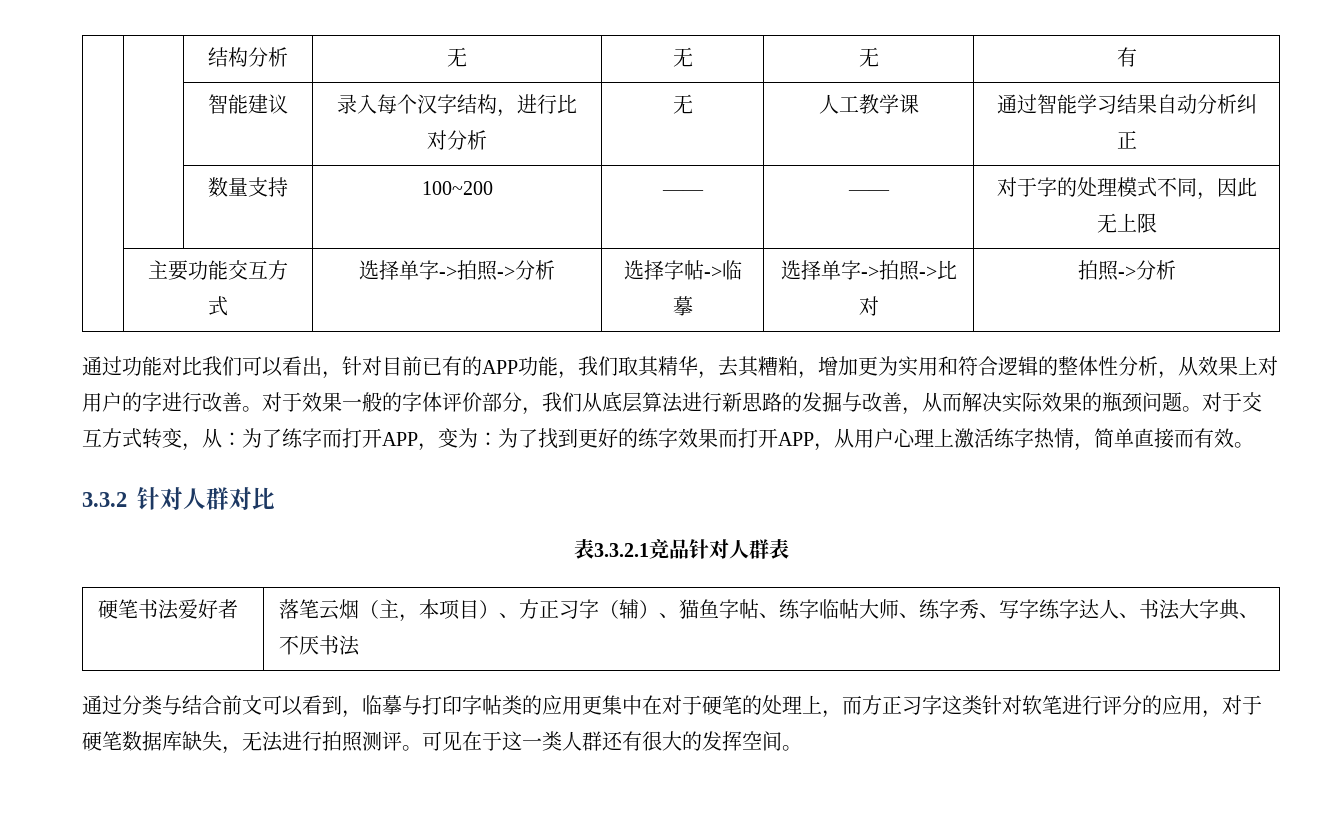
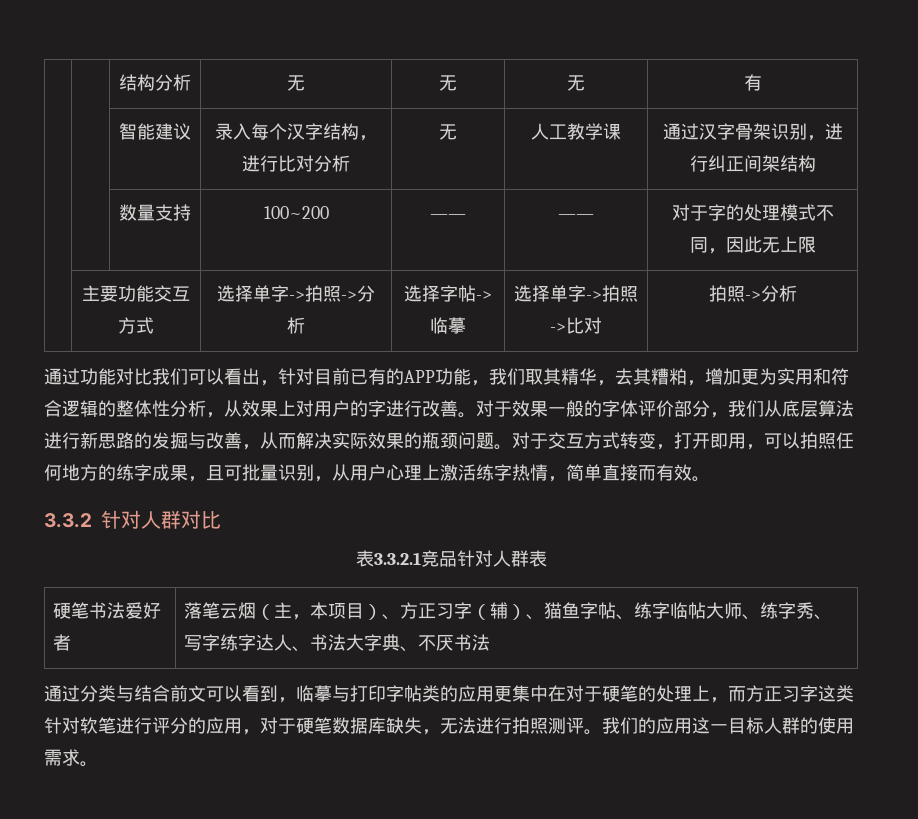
- | | 智能建议 | 录入每个汉字结构，进行比对分析 | 无 | 人工教学课 | 通过智能学习结果自动分析纠正
+ | | 智能建议 | 录入每个汉字结构，进行比对分析 | 无 | 人工教学课 | 通过汉字骨架识别，进行纠正间架结构
- 对于交互方式转变，从：为了练字而打开APP，变为：为了找到更好的练字效果而打开APP，从用户心理上激活练字热情，简单直接而有效。
+ 对于交互方式转变，打开即用，可以拍照任何地方的练字成果，且可批量识别，从用户心理上激活练字热情，简单直接而有效。
- 可见在于这一类人群还有很大的发挥空间。
+ 我们的应用这一目标人群的使用需求。

